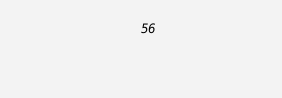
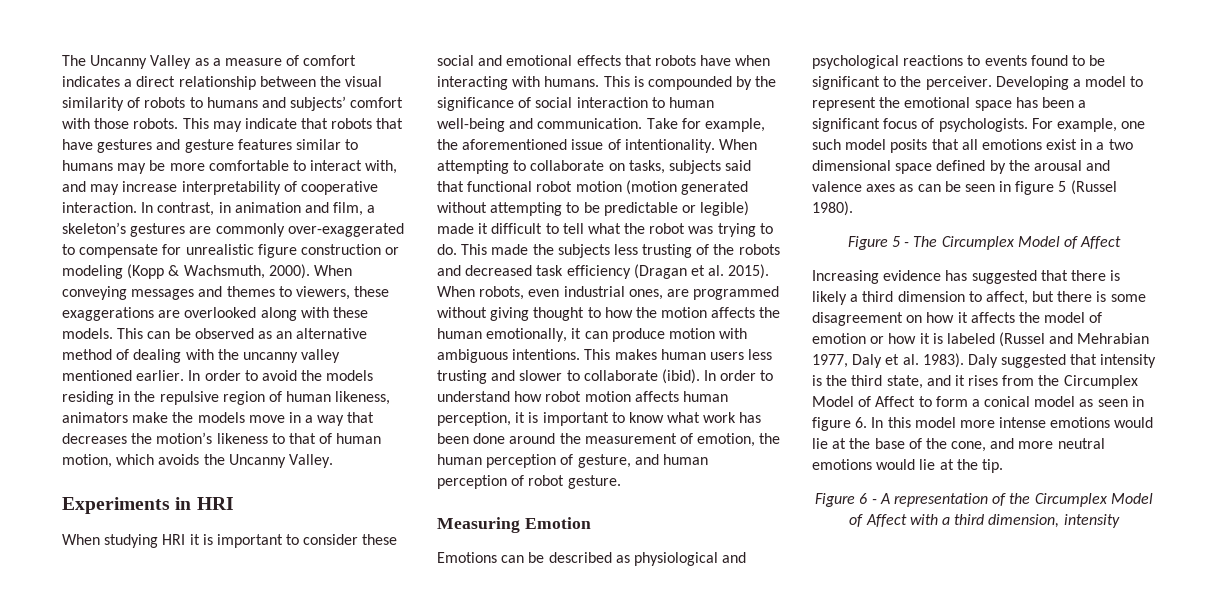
- 56
+ The Uncanny Valley as a measure of comfort indicates a direct relationship between the visual similarity of robots to humans and subjects’ comfort with those robots. This may indicate that robots that have gestures and gesture features similar to humans may be more comfortable to interact with, and may increase interpretability of cooperative interaction. In contrast, in animation and film, a skeleton’s gestures are commonly over-exaggerated to compensate for unrealistic figure construction or modeling (Kopp & Wachsmuth, 2000). When conveying messages and themes to viewers, these exaggerations are overlooked along with these models. This can be observed as an alternative method of dealing with the uncanny valley mentioned earlier. In order to avoid the models residing in the repulsive region of human likeness, animators make the models move in a way that decreases the motion’s likeness to that of human motion, which avoids the Uncanny Valley.
+ Experiments in HRI
+ When studying HRI it is important to consider these social and emotional effects that robots have when interacting with humans. This is compounded by the significance of social interaction to human well-being and communication. Take for example, the aforementioned issue of intentionality. When attempting to collaborate on tasks, subjects said that functional robot motion (motion generated without attempting to be predictable or legible) made it difficult to tell what the robot was trying to do. This made the subjects less trusting of the robots and decreased task efficiency (Dragan et al. 2015). When robots, even industrial ones, are programmed without giving thought to how the motion affects the human emotionally, it can produce motion with ambiguous intentions. This makes human users less trusting and slower to collaborate (ibid). In order to understand how robot motion affects human perception, it is important to know what work has been done around the measurement of emotion, the human perception of gesture, and human perception of robot gesture.
+ Measuring Emotion
+ Emotions can be described as physiological and psychological reactions to events found to be significant to the perceiver. Developing a model to represent the emotional space has been a significant focus of psychologists. For example, one such model posits that all emotions exist in a two dimensional space defined by the arousal and valence axes as can be seen in figure 5 (Russel 1980).
+ Figure 5 - The Circumplex Model of Affect
+ Increasing evidence has suggested that there is likely a third dimension to affect, but there is some disagreement on how it affects the model of emotion or how it is labeled (Russel and Mehrabian 1977, Daly et al. 1983). Daly suggested that intensity is the third state, and it rises from the Circumplex Model of Affect to form a conical model as seen in figure 6. In this model more intense emotions would lie at the base of the cone, and more neutral emotions would lie at the tip.
+ Figure 6 - A representation of the Circumplex Model of Affect with a third dimension, intensity

